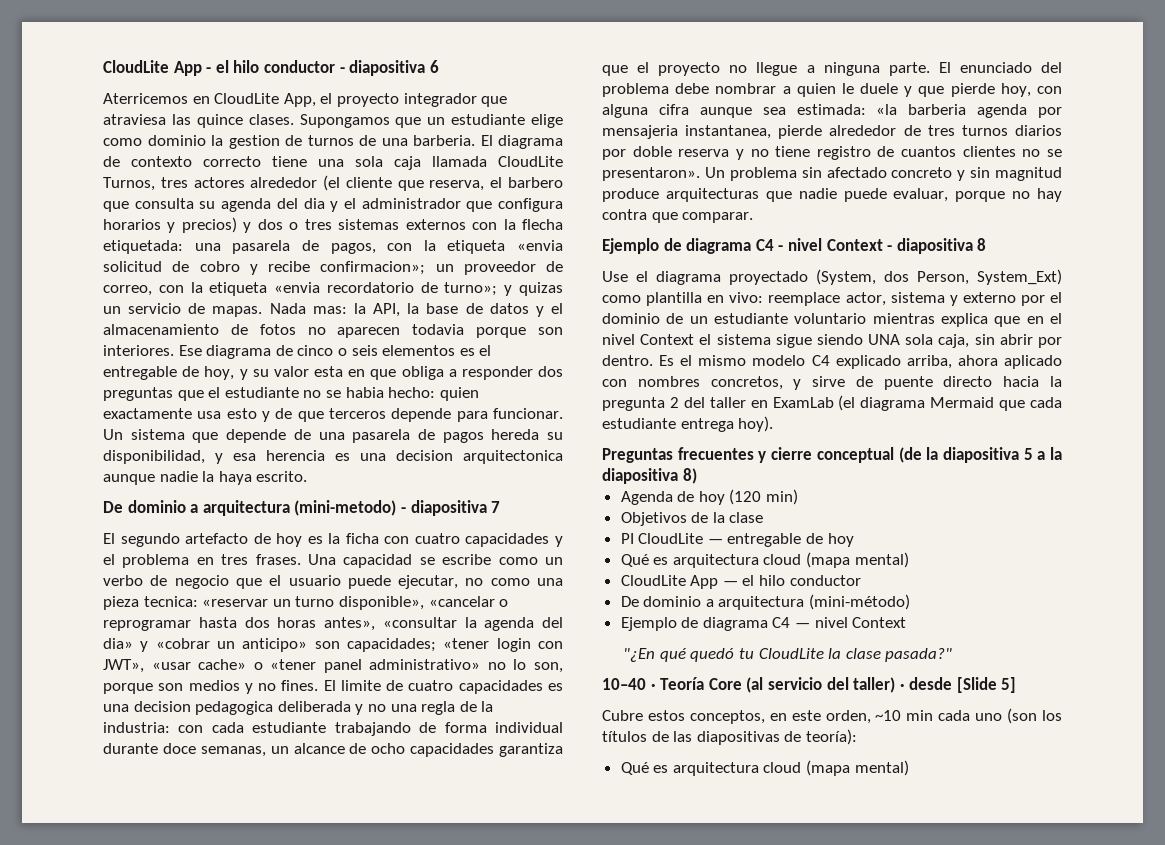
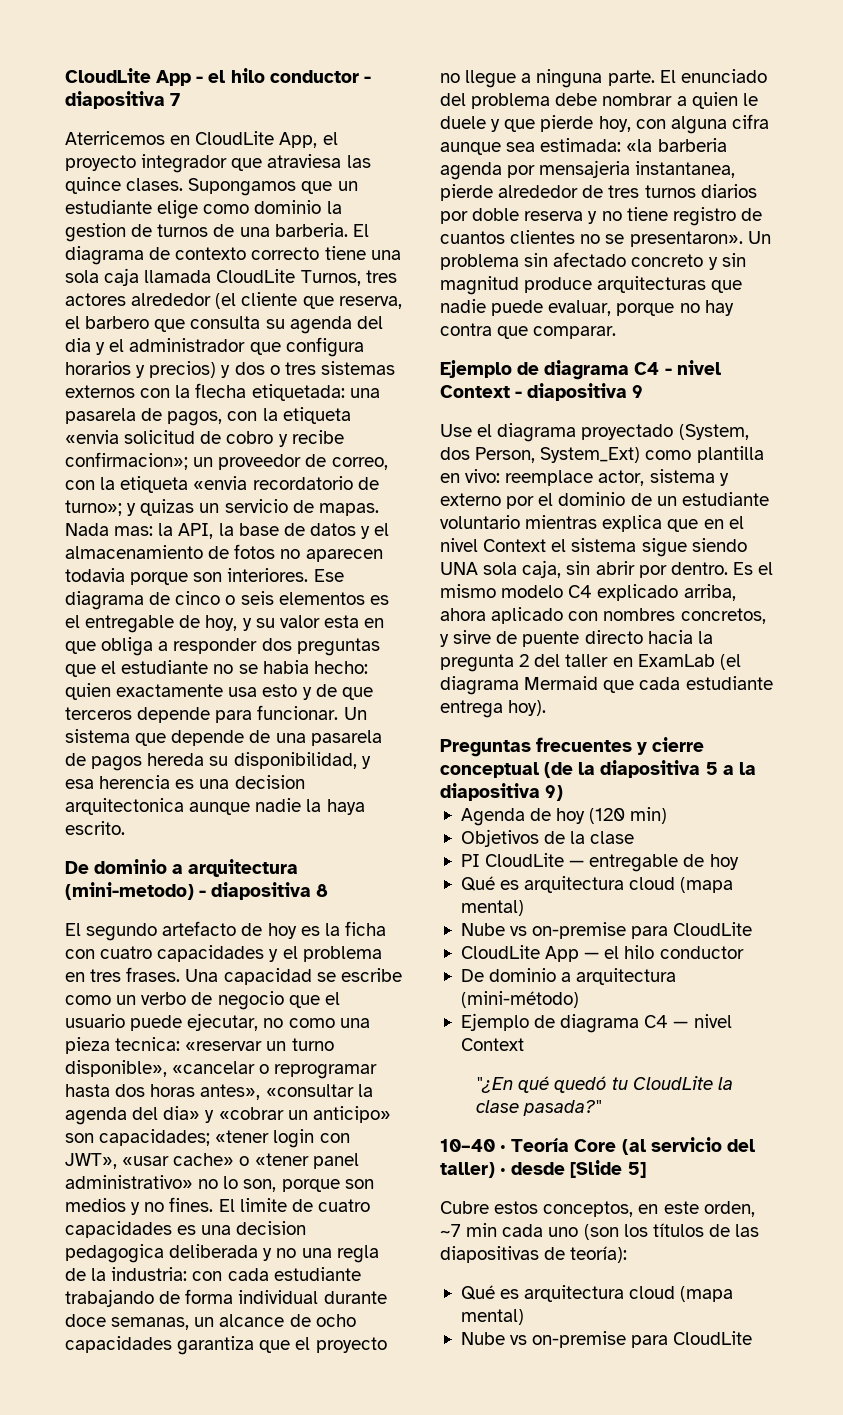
- CloudLite App - el hilo conductor - diapositiva 6
+ CloudLite App - el hilo conductor - diapositiva 7
- De dominio a arquitectura (mini-metodo) - diapositiva 7
+ De dominio a arquitectura (mini-metodo) - diapositiva 8
- Ejemplo de diagrama C4 - nivel Context - diapositiva 8
+ Ejemplo de diagrama C4 - nivel Context - diapositiva 9
- Preguntas frecuentes y cierre conceptual (de la diapositiva 5 a la diapositiva 8)
+ Preguntas frecuentes y cierre conceptual (de la diapositiva 5 a la diapositiva 9)
  PI CloudLite — entregable de hoy
  Qué es arquitectura cloud (mapa mental)
+ Nube vs on-premise para CloudLite
- Cubre estos conceptos, en este orden, ~10 min cada uno (son los títulos de las diapositivas de teoría):
+ Cubre estos conceptos, en este orden, ~7 min cada uno (son los títulos de las diapositivas de teoría):
  Qué es arquitectura cloud (mapa mental)
+ Nube vs on-premise para CloudLite

